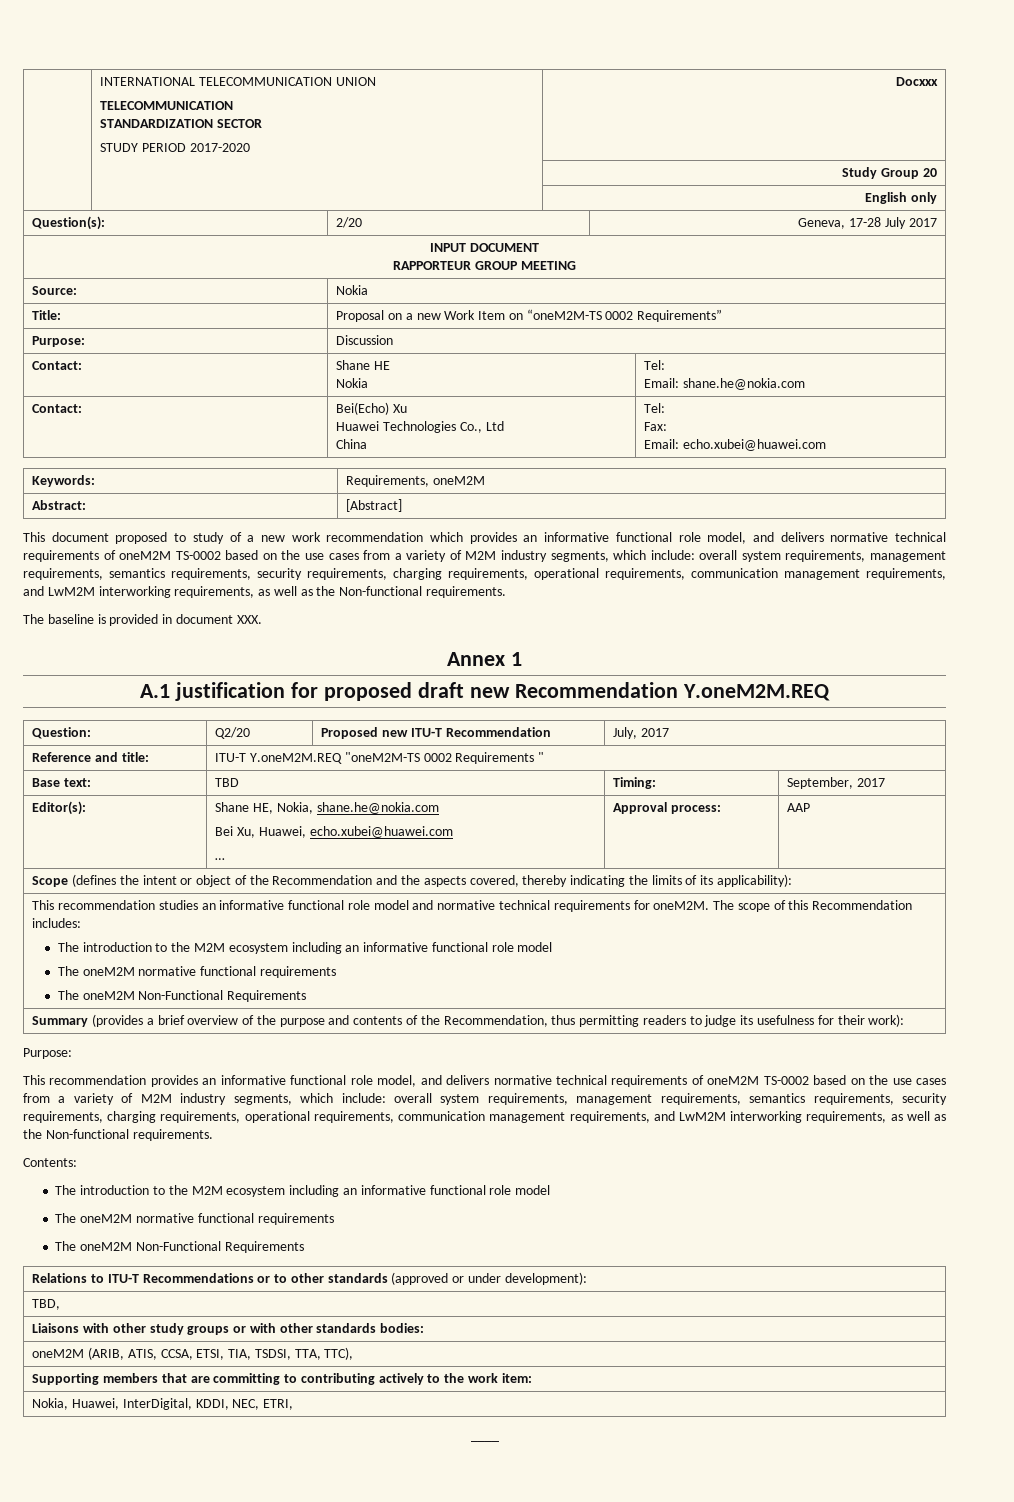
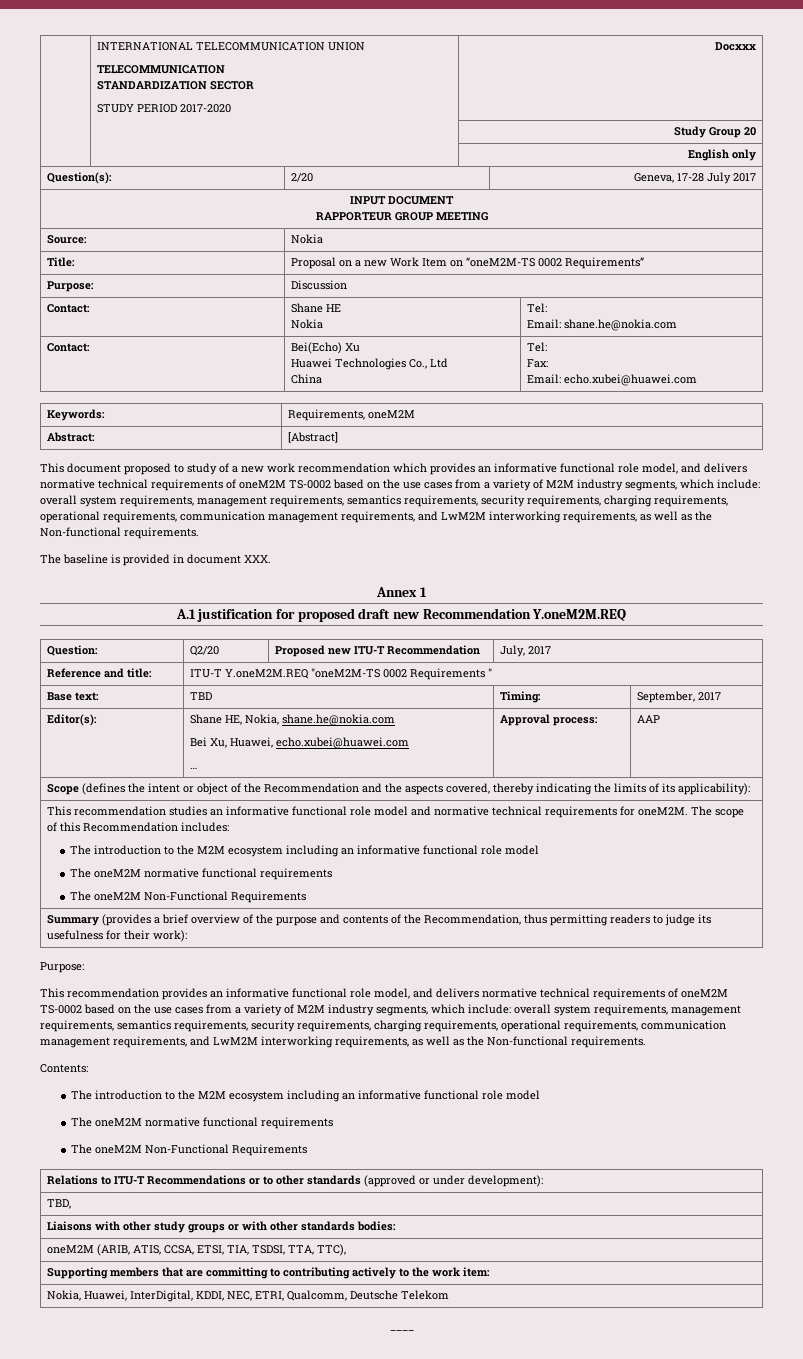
- Nokia, Huawei, InterDigital, KDDI, NEC, ETRI,
+ Nokia, Huawei, InterDigital, KDDI, NEC, ETRI, Qualcomm, Deutsche Telekom

